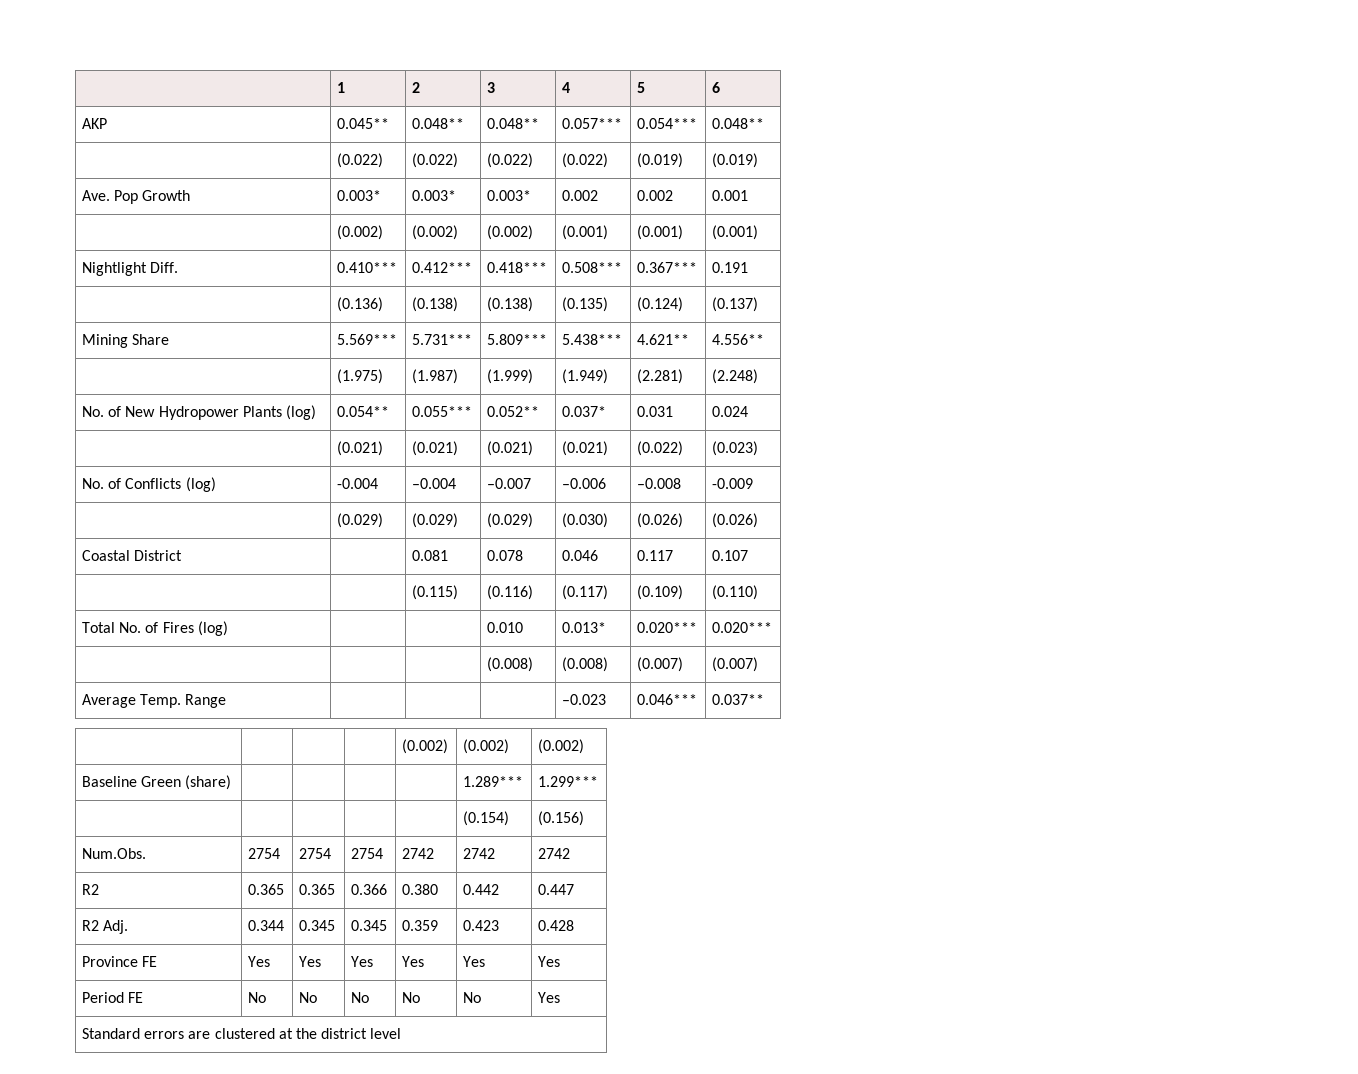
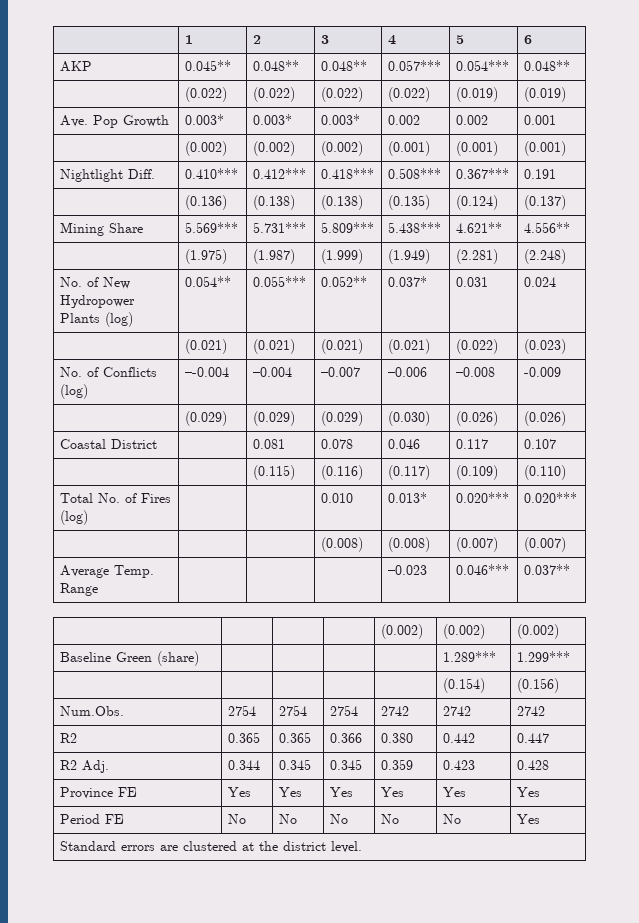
- No. of Conflicts (log) | -0.004 | –0.004 | –0.007 | –0.006 | –0.008 | -0.009
+ No. of Conflicts (log) | –-0.004 | –0.004 | –0.007 | –0.006 | –0.008 | -0.009
- Standard errors are clustered at the district level
+ Standard errors are clustered at the district level.

